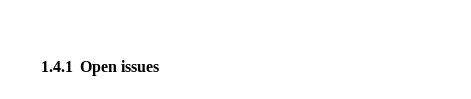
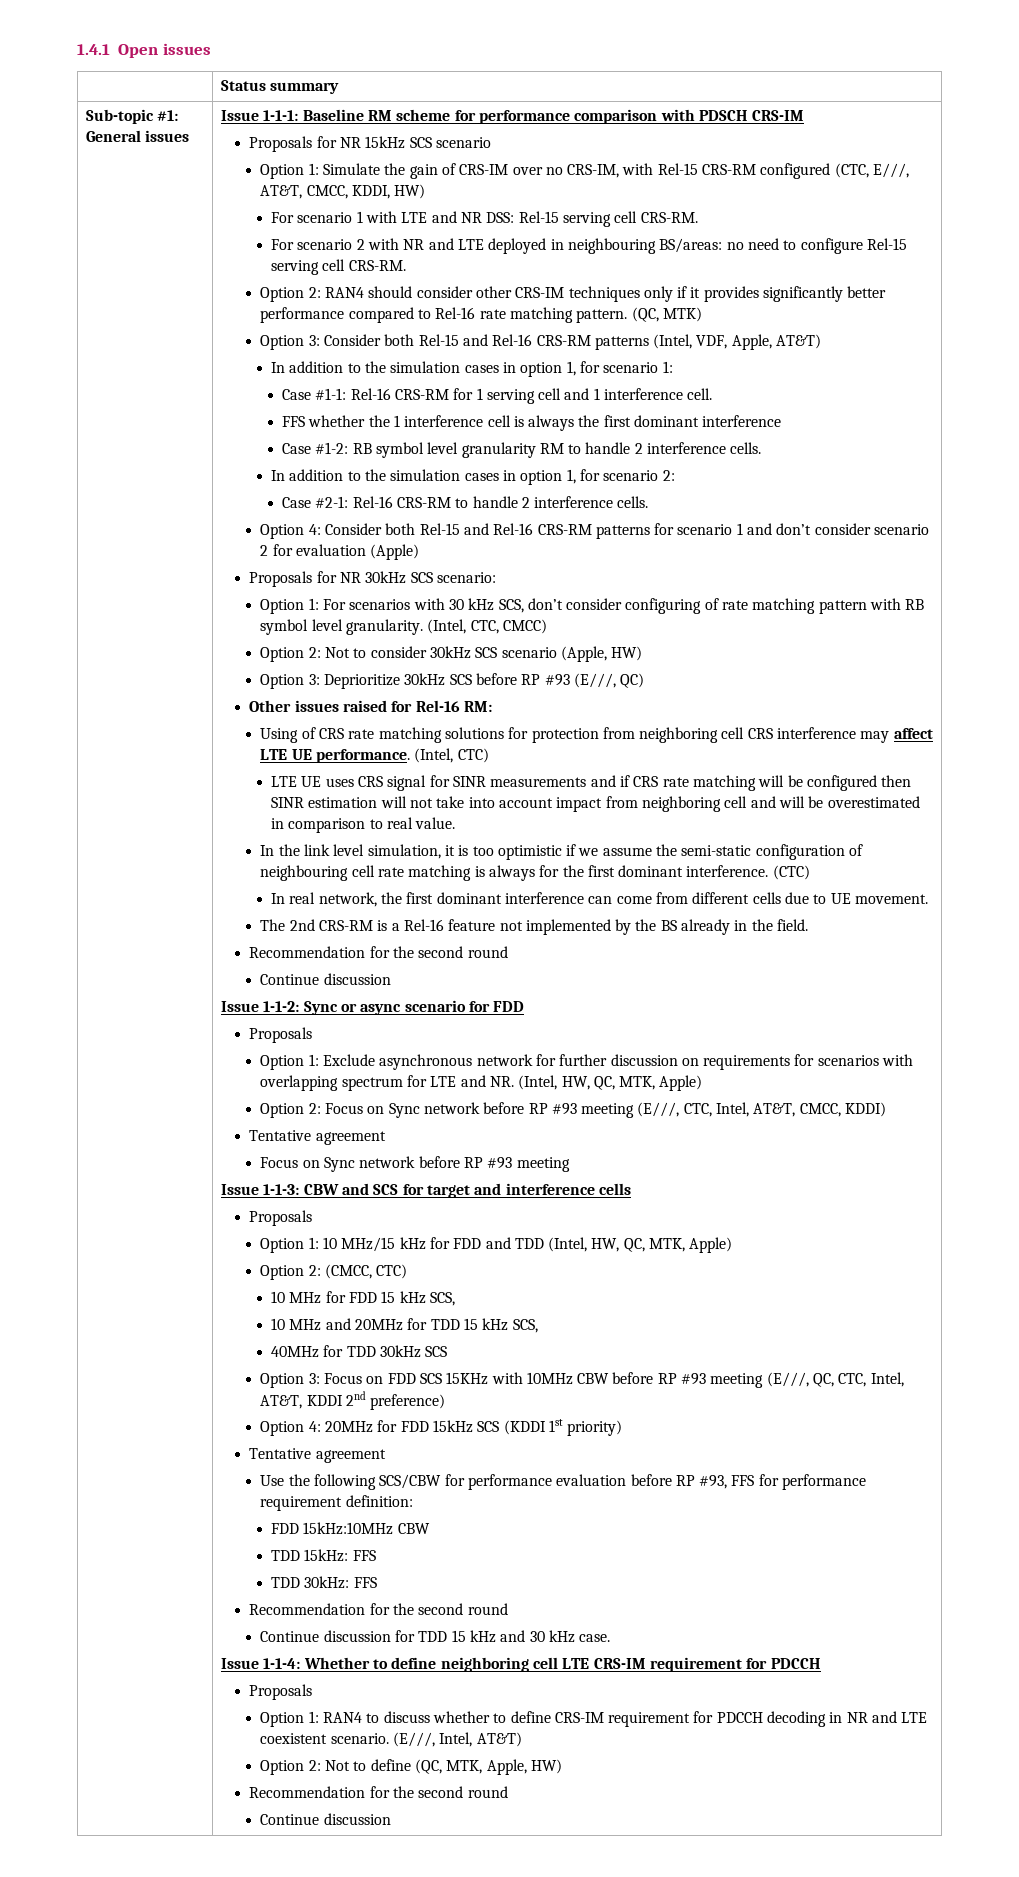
+ | Status summary
+ Sub-topic #1: General issues | Issue 1-1-1: Baseline RM scheme for performance comparison with PDSCH CRS-IM
+ Proposals for NR 15kHz SCS scenario
+ Option 1: Simulate the gain of CRS-IM over no CRS-IM, with Rel-15 CRS-RM configured (CTC, E///, AT&T, CMCC, KDDI, HW)
+ For scenario 1 with LTE and NR DSS: Rel-15 serving cell CRS-RM.
+ For scenario 2 with NR and LTE deployed in neighbouring BS/areas: no need to configure Rel-15 serving cell CRS-RM.
+ Option 2: RAN4 should consider other CRS-IM techniques only if it provides significantly better performance compared to Rel-16 rate matching pattern. (QC, MTK)
+ Option 3: Consider both Rel-15 and Rel-16 CRS-RM patterns (Intel, VDF, Apple, AT&T)
+ In addition to the simulation cases in option 1, for scenario 1:
+ Case #1-1: Rel-16 CRS-RM for 1 serving cell and 1 interference cell.
+ FFS whether the 1 interference cell is always the first dominant interference
+ Case #1-2: RB symbol level granularity RM to handle 2 interference cells.
+ In addition to the simulation cases in option 1, for scenario 2:
+ Case #2-1: Rel-16 CRS-RM to handle 2 interference cells.
+ Option 4: Consider both Rel-15 and Rel-16 CRS-RM patterns for scenario 1 and don’t consider scenario 2 for evaluation (Apple)
+ Proposals for NR 30kHz SCS scenario:
+ Option 1: For scenarios with 30 kHz SCS, don’t consider configuring of rate matching pattern with RB symbol level granularity. (Intel, CTC, CMCC)
+ Option 2: Not to consider 30kHz SCS scenario (Apple, HW)
+ Option 3: Deprioritize 30kHz SCS before RP #93 (E///, QC)
+ Other issues raised for Rel-16 RM:
+ Using of CRS rate matching solutions for protection from neighboring cell CRS interference may affect LTE UE performance. (Intel, CTC)
+ LTE UE uses CRS signal for SINR measurements and if CRS rate matching will be configured then SINR estimation will not take into account impact from neighboring cell and will be overestimated in comparison to real value.
+ In the link level simulation, it is too optimistic if we assume the semi-static configuration of neighbouring cell rate matching is always for the first dominant interference. (CTC)
+ In real network, the first dominant interference can come from different cells due to UE movement.
+ The 2nd CRS-RM is a Rel-16 feature not implemented by the BS already in the field.
+ Recommendation for the second round
+ Continue discussion
+ Issue 1-1-2: Sync or async scenario for FDD
+ Proposals
+ Option 1: Exclude asynchronous network for further discussion on requirements for scenarios with overlapping spectrum for LTE and NR. (Intel, HW, QC, MTK, Apple)
+ Option 2: Focus on Sync network before RP #93 meeting (E///, CTC, Intel, AT&T, CMCC, KDDI)
+ Tentative agreement
+ Focus on Sync network before RP #93 meeting
+ Issue 1-1-3: CBW and SCS for target and interference cells
+ Proposals
+ Option 1: 10 MHz/15 kHz for FDD and TDD (Intel, HW, QC, MTK, Apple)
+ Option 2: (CMCC, CTC)
+ 10 MHz for FDD 15 kHz SCS,
+ 10 MHz and 20MHz for TDD 15 kHz SCS,
+ 40MHz for TDD 30kHz SCS
+ Option 3: Focus on FDD SCS 15KHz with 10MHz CBW before RP #93 meeting (E///, QC, CTC, Intel, AT&T, KDDI 2nd preference)
+ Option 4: 20MHz for FDD 15kHz SCS (KDDI 1st priority)
+ Tentative agreement
+ Use the following SCS/CBW for performance evaluation before RP #93, FFS for performance requirement definition:
+ FDD 15kHz:10MHz CBW
+ TDD 15kHz: FFS
+ TDD 30kHz: FFS
+ Recommendation for the second round
+ Continue discussion for TDD 15 kHz and 30 kHz case.
+ Issue 1-1-4: Whether to define neighboring cell LTE CRS-IM requirement for PDCCH
+ Proposals
+ Option 1: RAN4 to discuss whether to define CRS-IM requirement for PDCCH decoding in NR and LTE coexistent scenario. (E///, Intel, AT&T)
+ Option 2: Not to define (QC, MTK, Apple, HW)
+ Recommendation for the second round
+ Continue discussion

